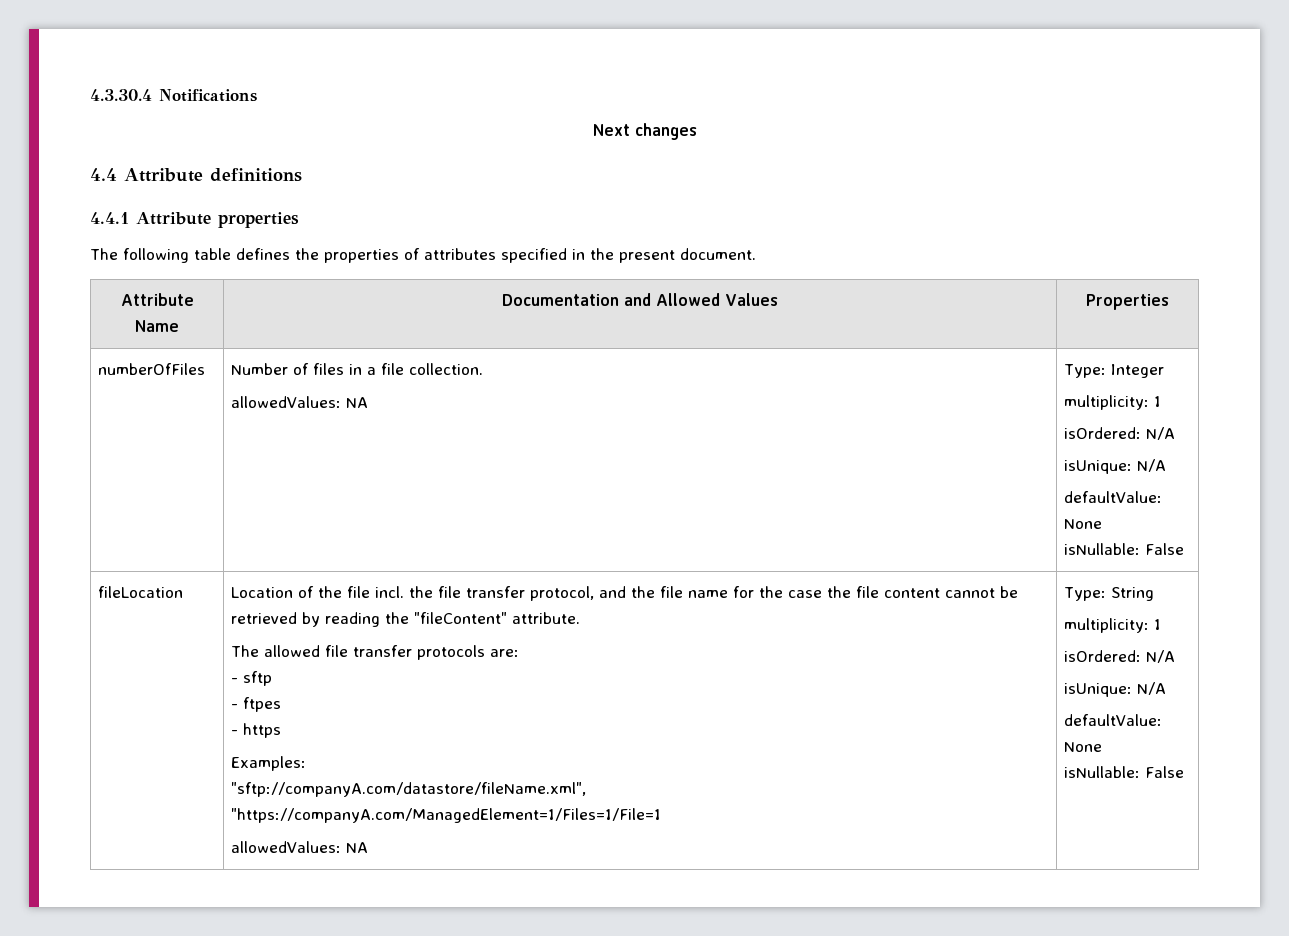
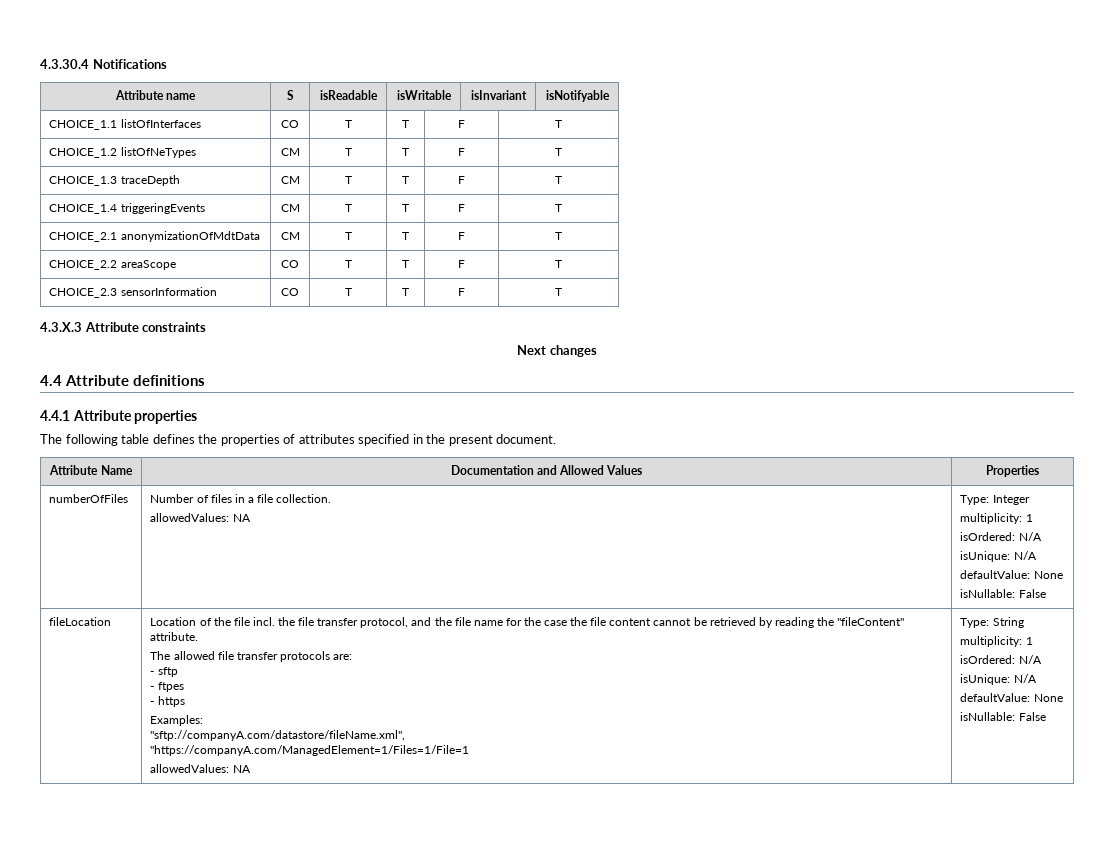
+ Attribute name | S | isReadable | isWritable | isInvariant | isNotifyable
+ CHOICE_1.1 listOfInterfaces | CO | T | T | F | T
+ CHOICE_1.2 listOfNeTypes | CM | T | T | F | T
+ CHOICE_1.3 traceDepth | CM | T | T | F | T
+ CHOICE_1.4 triggeringEvents | CM | T | T | F | T
+ CHOICE_2.1 anonymizationOfMdtData | CM | T | T | F | T
+ CHOICE_2.2 areaScope | CO | T | T | F | T
+ CHOICE_2.3 sensorInformation | CO | T | T | F | T
+ 4.3.X.3 Attribute constraints

